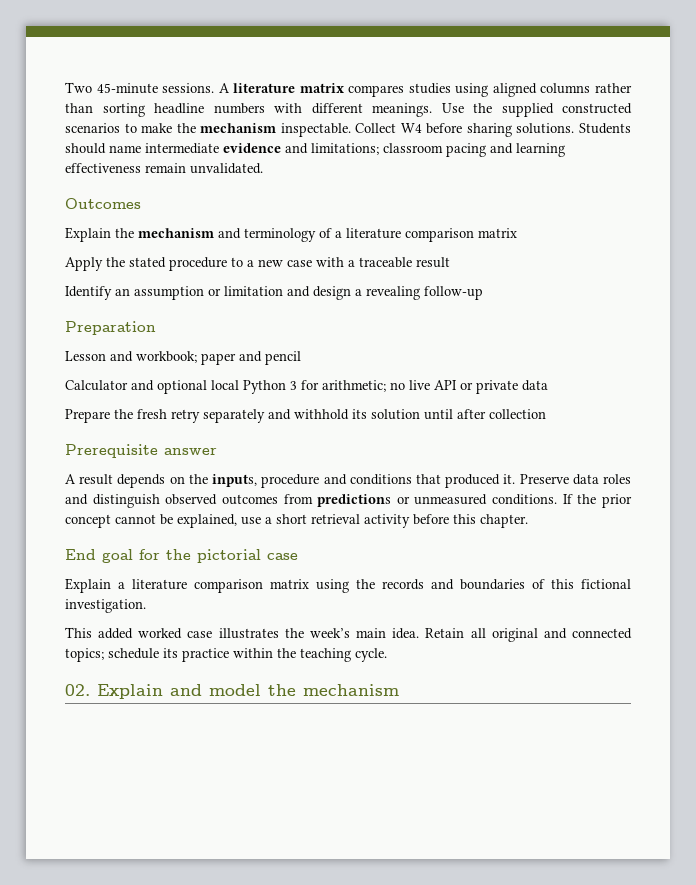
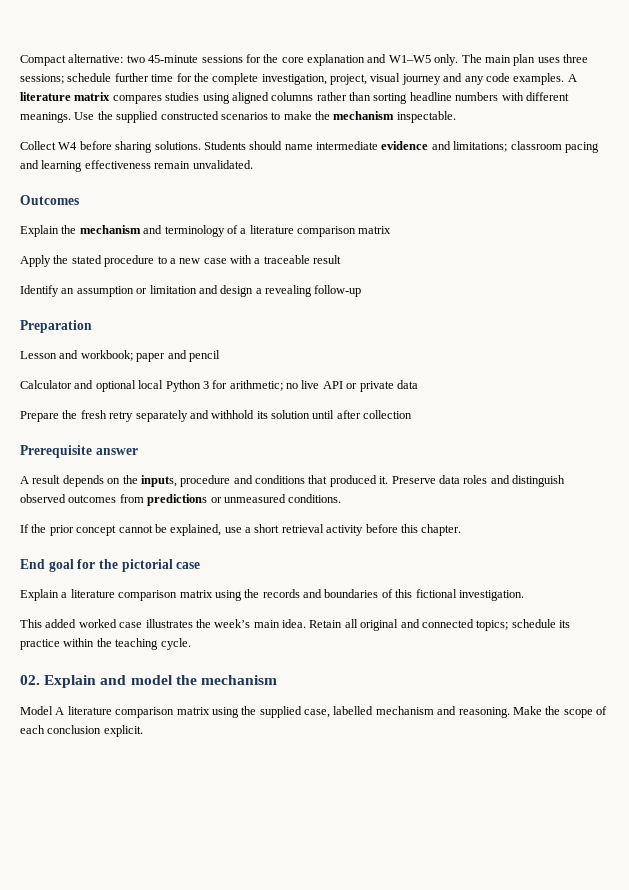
- Two 45-minute sessions.
+ Compact alternative: two 45-minute sessions for the core explanation and W1–W5 only. The main plan uses three sessions; schedule further time for the complete investigation, project, visual journey and any code examples.
- Use the supplied constructed scenarios to make the mechanism inspectable. Collect W4 before sharing solutions.
+ Use the supplied constructed scenarios to make the mechanism inspectable.
+ Collect W4 before sharing solutions.
- Preserve data roles and distinguish observed outcomes from predictions or unmeasured conditions. If the prior concept cannot be explained, use a short retrieval activity before this chapter.
+ Preserve data roles and distinguish observed outcomes from predictions or unmeasured conditions.
+ If the prior concept cannot be explained, use a short retrieval activity before this chapter.
+ Model A literature comparison matrix using the supplied case, labelled mechanism and reasoning. Make the scope of each conclusion explicit.

